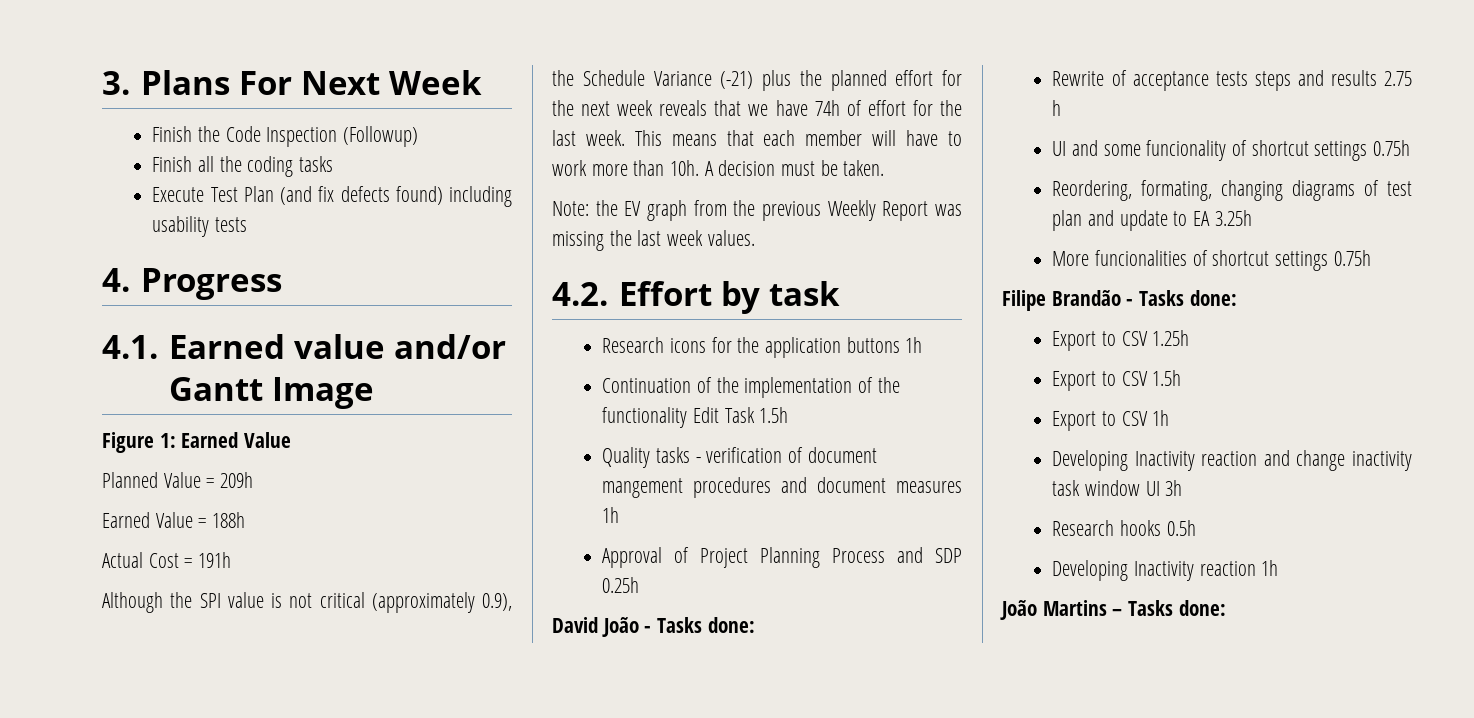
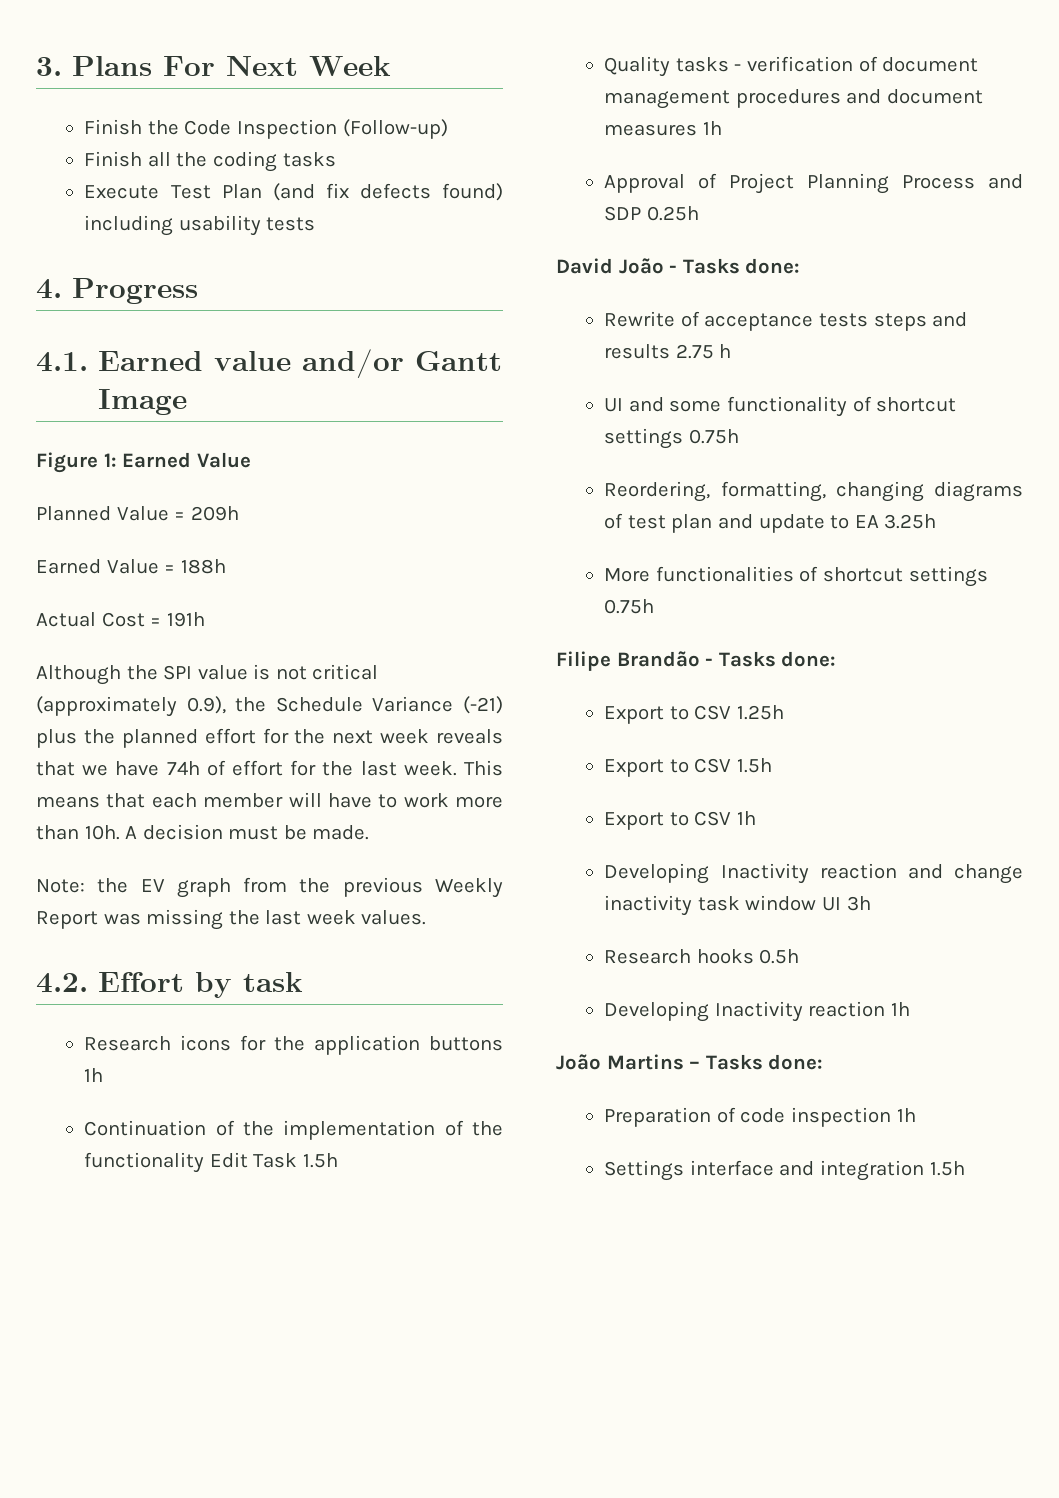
- Finish the Code Inspection (Followup)
+ Finish the Code Inspection (Follow-up)
- A decision must be taken.
+ A decision must be made.
- Quality tasks - verification of document mangement procedures and document measures 1h
+ Quality tasks - verification of document management procedures and document measures 1h
- UI and some funcionality of shortcut settings 0.75h
+ UI and some functionality of shortcut settings 0.75h
- Reordering, formating, changing diagrams of test plan and update to EA 3.25h
+ Reordering, formatting, changing diagrams of test plan and update to EA 3.25h
- More funcionalities of shortcut settings 0.75h
+ More functionalities of shortcut settings 0.75h
+ Preparation of code inspection 1h
+ Settings interface and integration 1.5h

